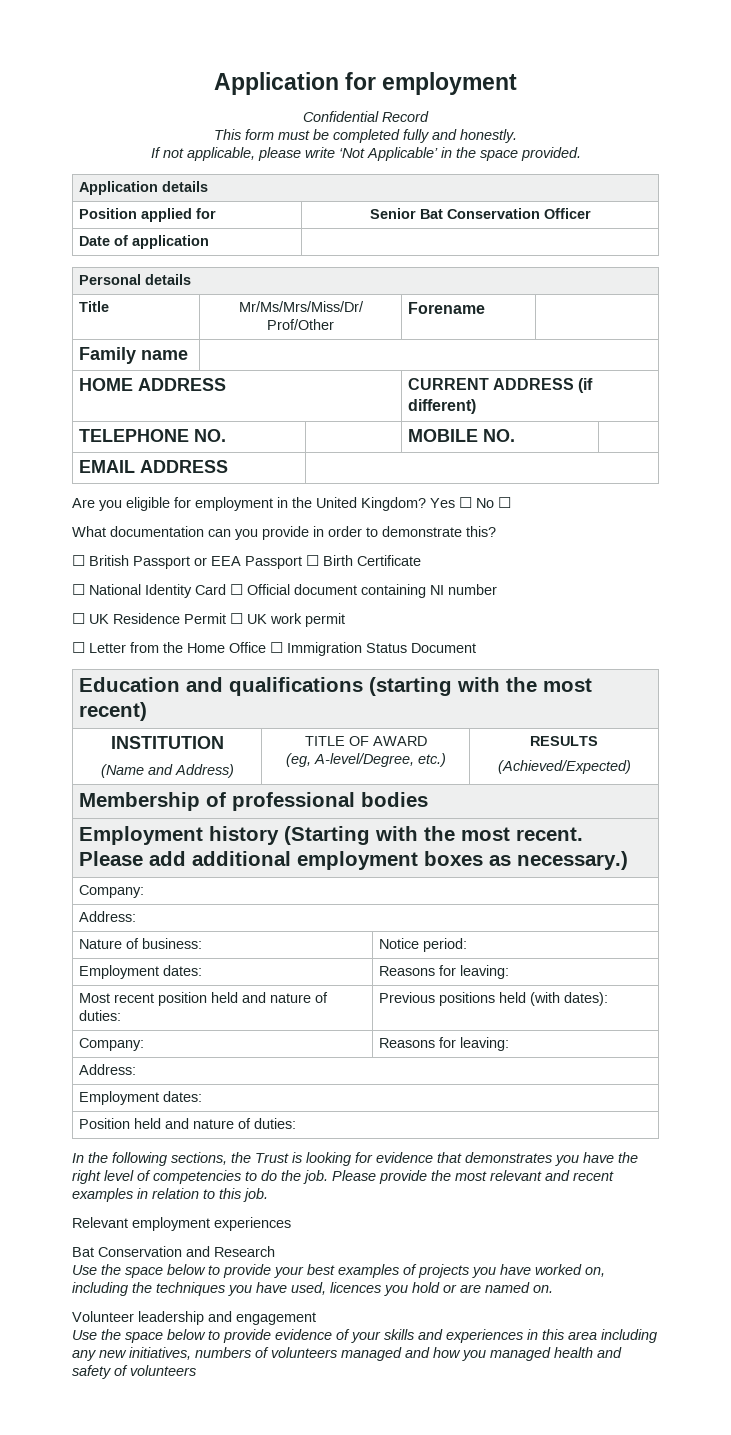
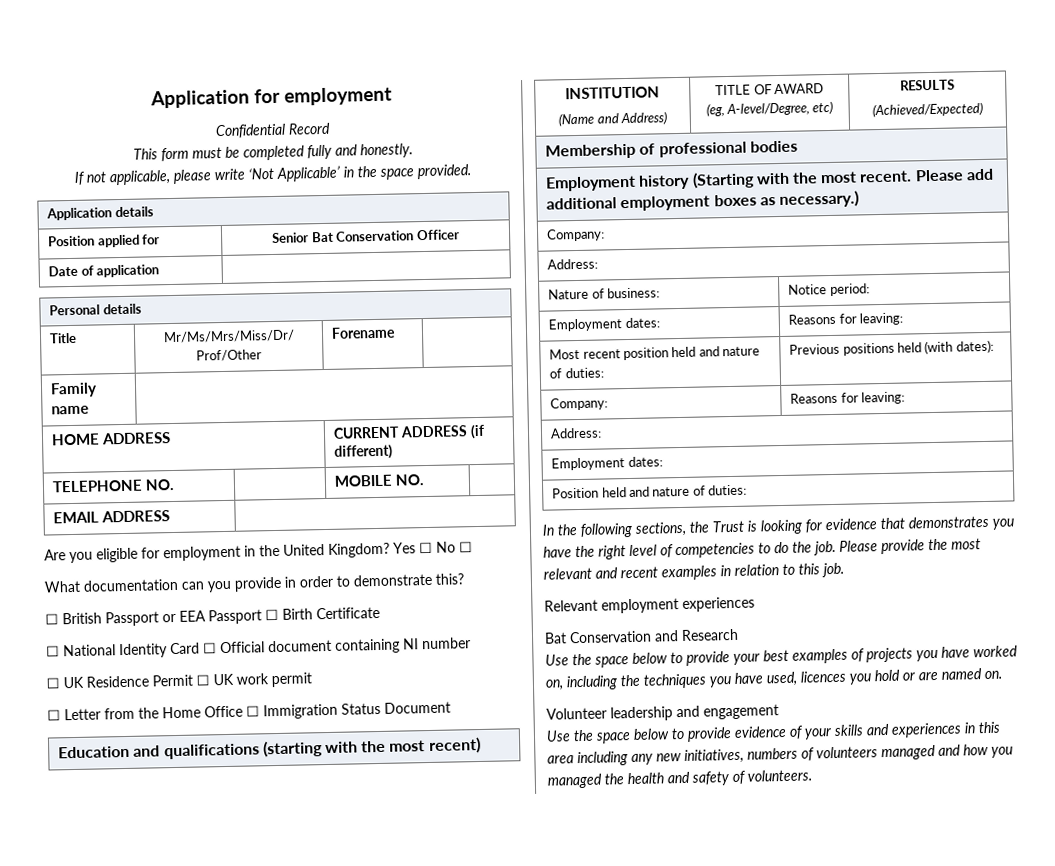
  INSTITUTION
  (Name and Address) | TITLE OF AWARD
- (eg, A-level/Degree, etc.) | RESULTS
+ (eg, A-level/Degree, etc) | RESULTS
- Use the space below to provide evidence of your skills and experiences in this area including any new initiatives, numbers of volunteers managed and how you managed health and safety of volunteers
+ Use the space below to provide evidence of your skills and experiences in this area including any new initiatives, numbers of volunteers managed and how you managed the health and safety of volunteers.

